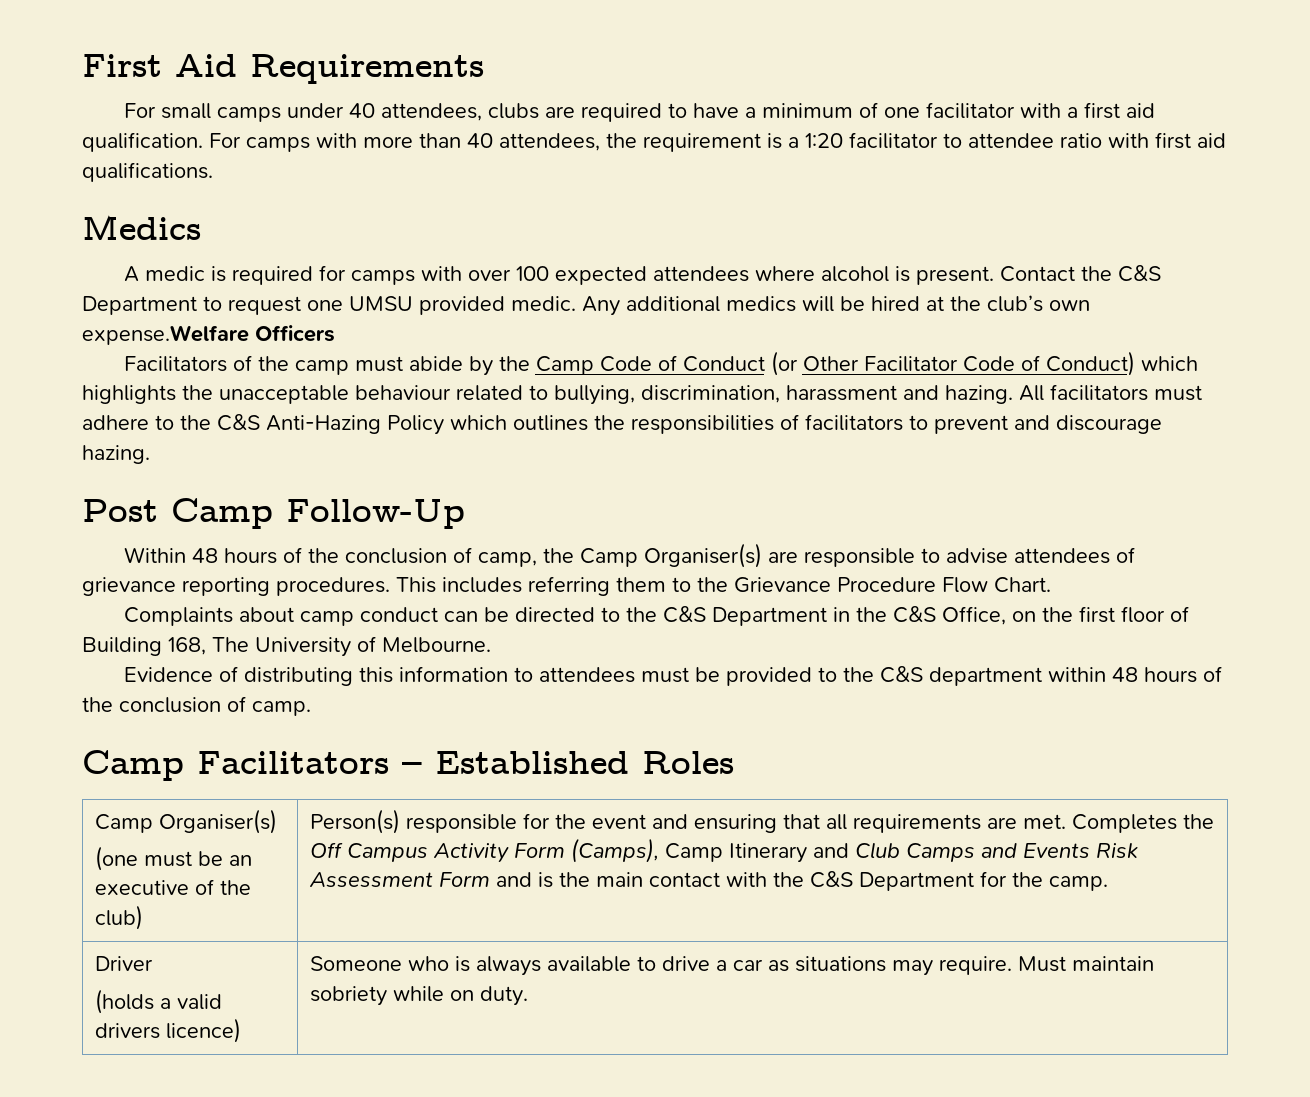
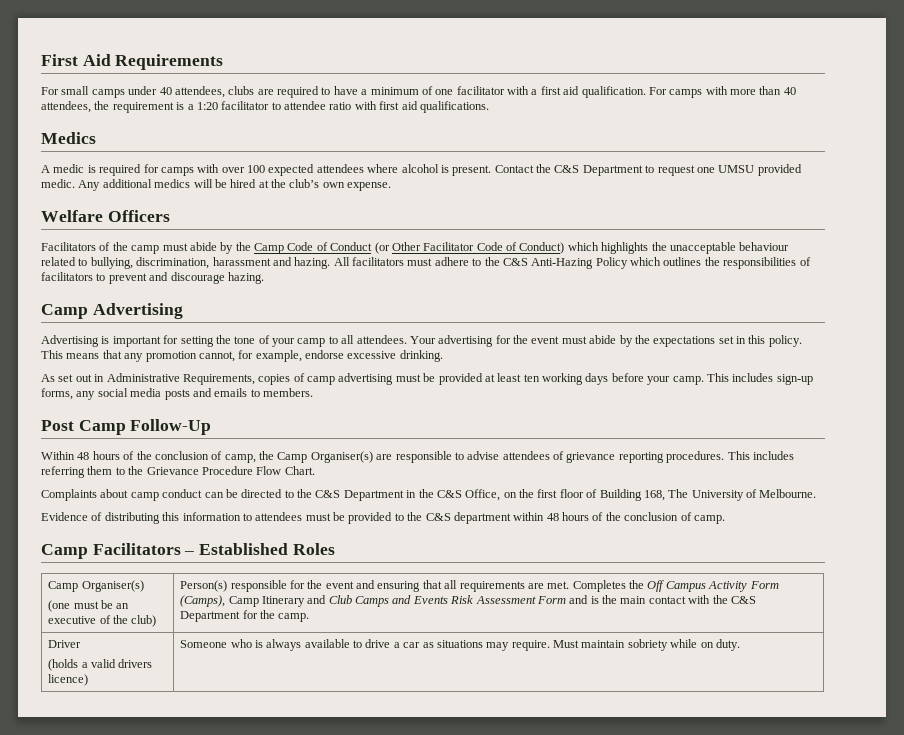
- Any additional medics will be hired at the club’s own expense.Welfare Officers
+ Any additional medics will be hired at the club’s own expense.
+ Welfare Officers
+ Camp Advertising
+ Advertising is important for setting the tone of your camp to all attendees. Your advertising for the event must abide by the expectations set in this policy. This means that any promotion cannot, for example, endorse excessive drinking.
+ As set out in Administrative Requirements, copies of camp advertising must be provided at least ten working days before your camp. This includes sign-up forms, any social media posts and emails to members.

